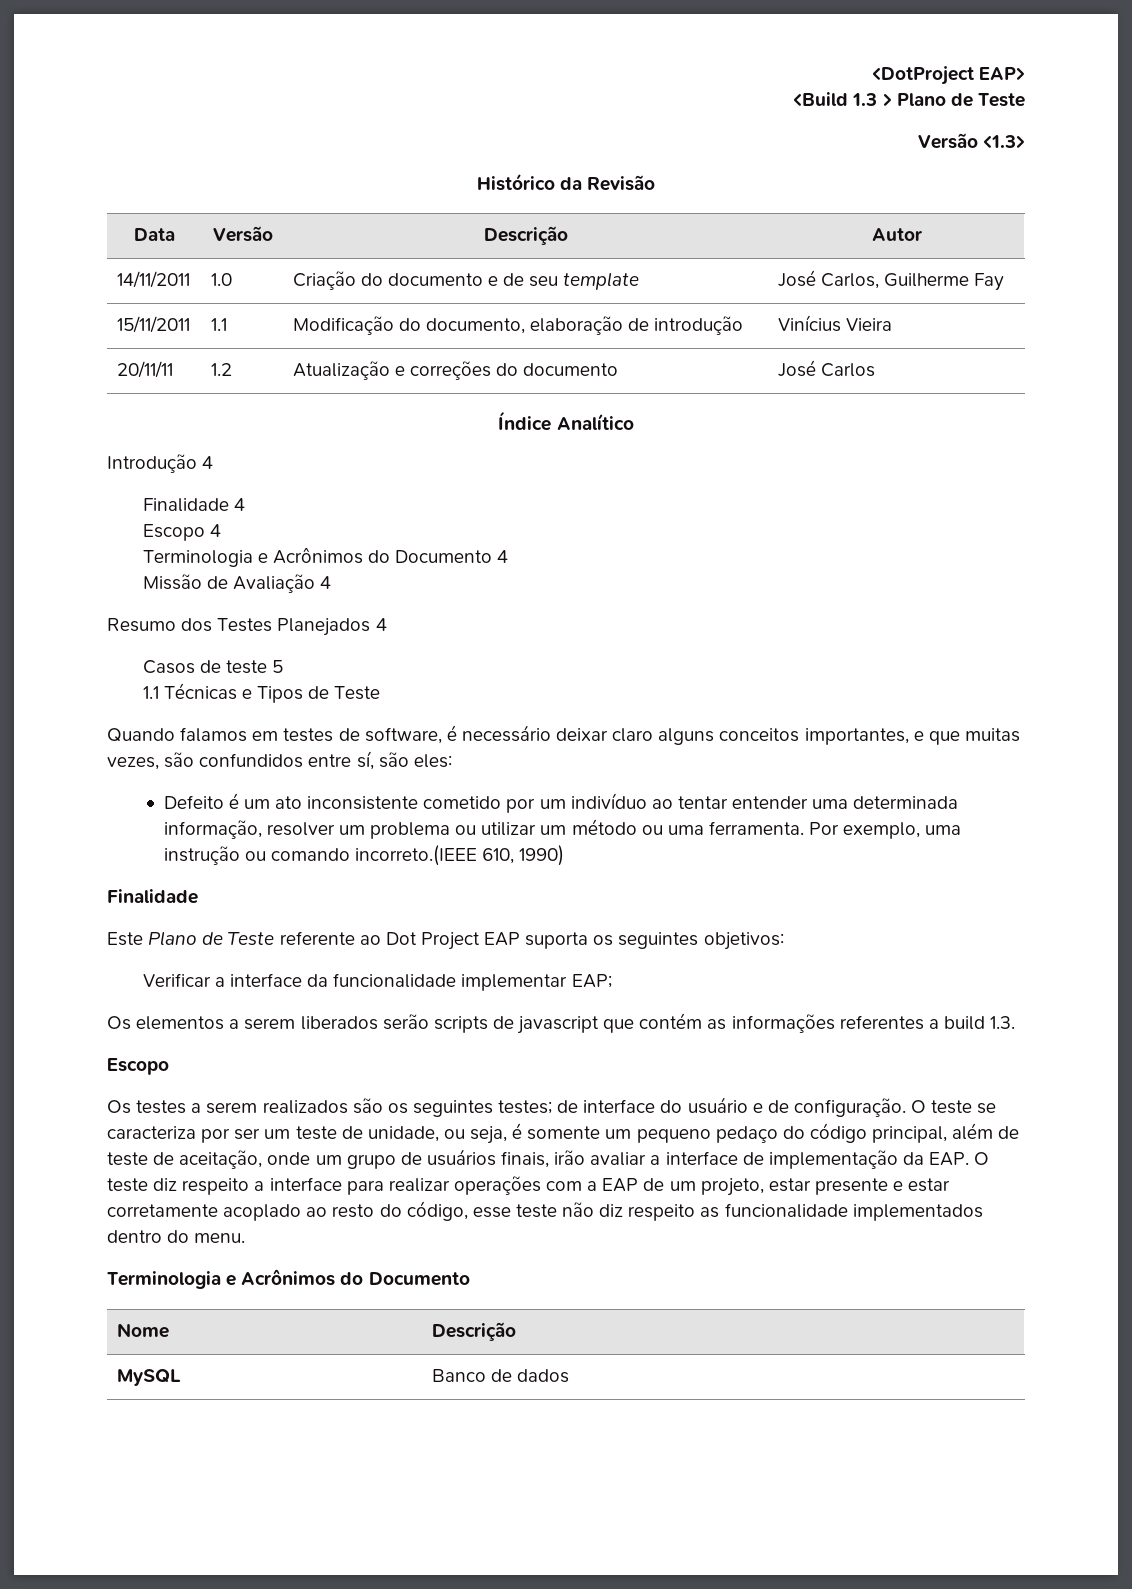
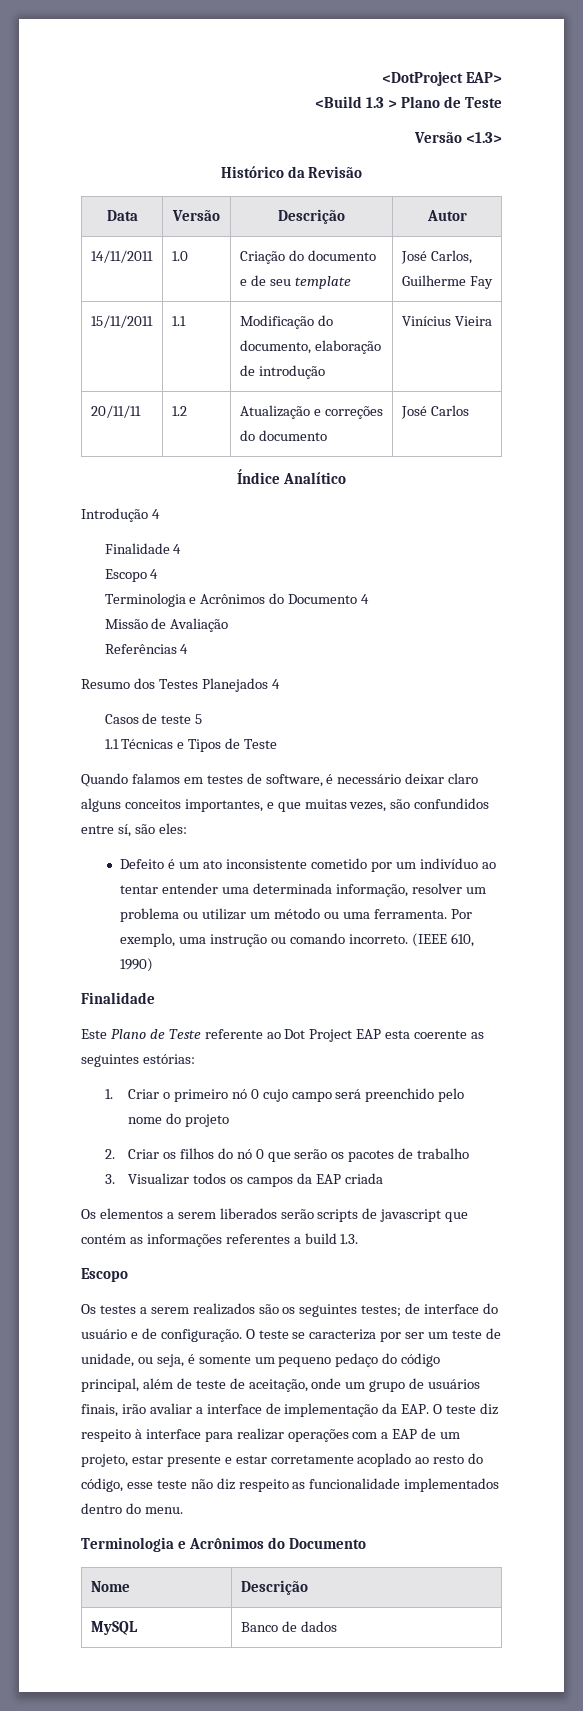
- Missão de Avaliação 4
+ Missão de Avaliação
+ Referências 4
- Por exemplo, uma instrução ou comando incorreto.(IEEE 610, 1990)
+ Por exemplo, uma instrução ou comando incorreto. (IEEE 610, 1990)
- Este Plano de Teste referente ao Dot Project EAP suporta os seguintes objetivos:
- Verificar a interface da funcionalidade implementar EAP;
+ Este Plano de Teste referente ao Dot Project EAP esta coerente as seguintes estórias:
+ 1. Criar o primeiro nó 0 cujo campo será preenchido pelo nome do projeto
+ 2. Criar os filhos do nó 0 que serão os pacotes de trabalho
+ 3. Visualizar todos os campos da EAP criada
- O teste se caracteriza por ser um teste de unidade, ou seja, é somente um pequeno pedaço do código principal, além de teste de aceitação, onde um grupo de usuários finais, irão avaliar a interface de implementação da EAP. O teste diz respeito a interface para realizar operações com a EAP de um projeto, estar presente e estar corretamente acoplado ao resto do código, esse teste não diz respeito as funcionalidade implementados dentro do menu.
+ O teste se caracteriza por ser um teste de unidade, ou seja, é somente um pequeno pedaço do código principal, além de teste de aceitação, onde um grupo de usuários finais, irão avaliar a interface de implementação da EAP. O teste diz respeito à interface para realizar operações com a EAP de um projeto, estar presente e estar corretamente acoplado ao resto do código, esse teste não diz respeito as funcionalidade implementados dentro do menu.

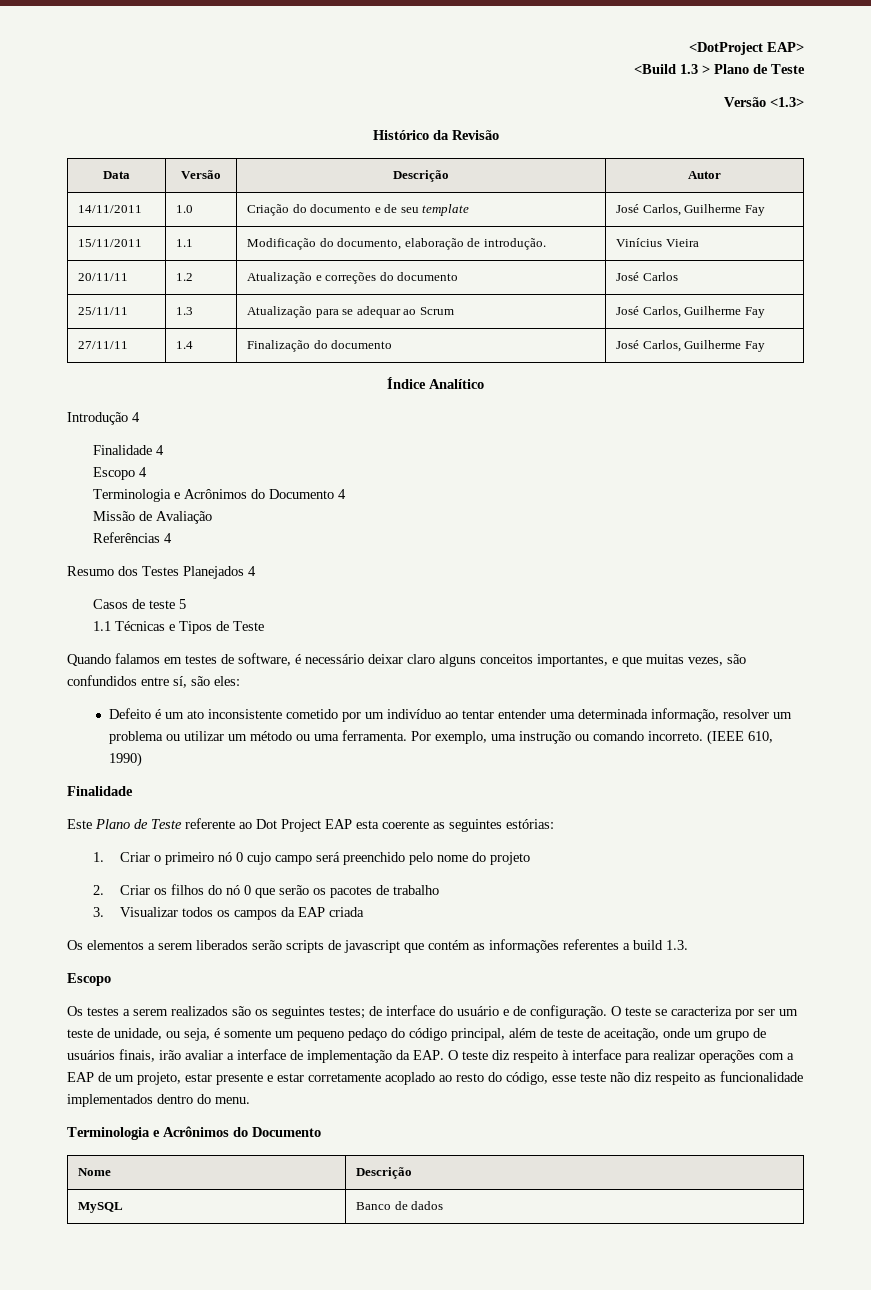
- 15/11/2011 | 1.1 | Modificação do documento, elaboração de introdução | Vinícius Vieira
+ 15/11/2011 | 1.1 | Modificação do documento, elaboração de introdução. | Vinícius Vieira
+ 25/11/11 | 1.3 | Atualização para se adequar ao Scrum | José Carlos, Guilherme Fay
+ 27/11/11 | 1.4 | Finalização do documento | José Carlos, Guilherme Fay

